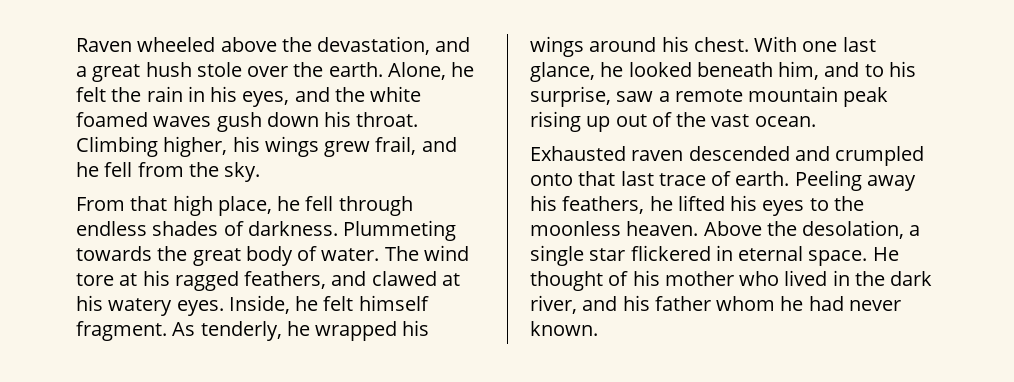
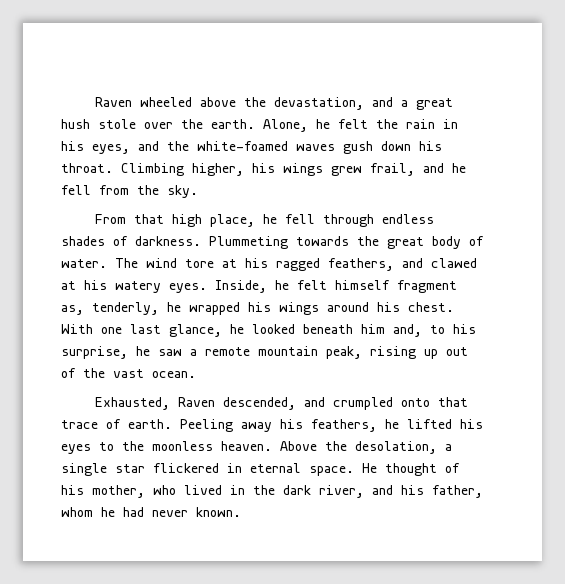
- Alone, he felt the rain in his eyes, and the white foamed waves gush down his throat.
+ Alone, he felt the rain in his eyes, and the white-foamed waves gush down his throat.
- Inside, he felt himself fragment. As tenderly, he wrapped his wings around his chest.
+ Inside, he felt himself fragment as, tenderly, he wrapped his wings around his chest.
- With one last glance, he looked beneath him, and to his surprise, saw a remote mountain peak rising up out of the vast ocean.
+ With one last glance, he looked beneath him and, to his surprise, he saw a remote mountain peak, rising up out of the vast ocean.
- Exhausted raven descended and crumpled onto that last trace of earth.
+ Exhausted, Raven descended, and crumpled onto that trace of earth.
- He thought of his mother who lived in the dark river, and his father whom he had never known.
+ He thought of his mother, who lived in the dark river, and his father, whom he had never known.

